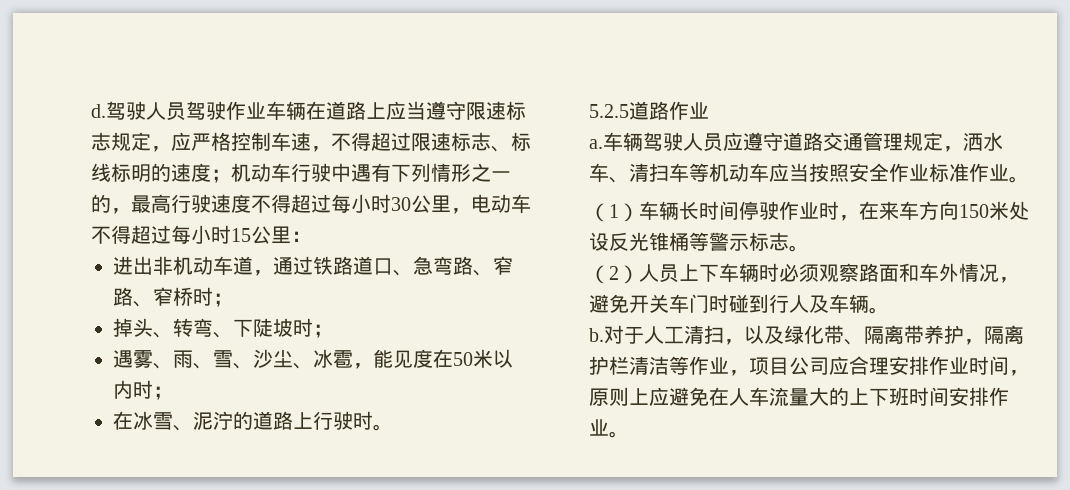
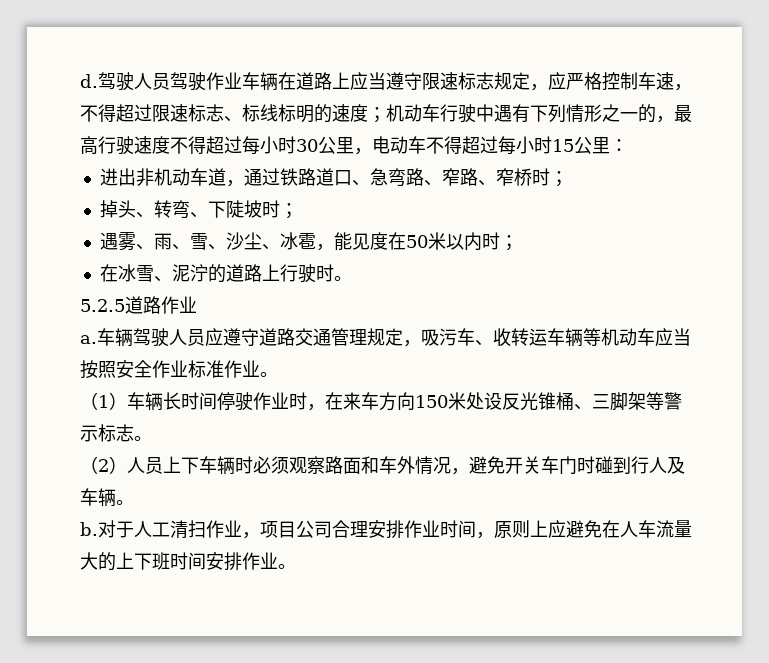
- 车辆驾驶人员应遵守道路交通管理规定，洒水车、清扫车等机动车应当按照安全作业标准作业。
+ 车辆驾驶人员应遵守道路交通管理规定，吸污车、收转运车辆等机动车应当按照安全作业标准作业。
- （1）车辆长时间停驶作业时，在来车方向150米处设反光锥桶等警示标志。
+ （1）车辆长时间停驶作业时，在来车方向150米处设反光锥桶、三脚架等警示标志。
- 对于人工清扫，以及绿化带、隔离带养护，隔离护栏清洁等作业，项目公司应合理安排作业时间，原则上应避免在人车流量大的上下班时间安排作业。
+ 对于人工清扫作业，项目公司合理安排作业时间，原则上应避免在人车流量大的上下班时间安排作业。

